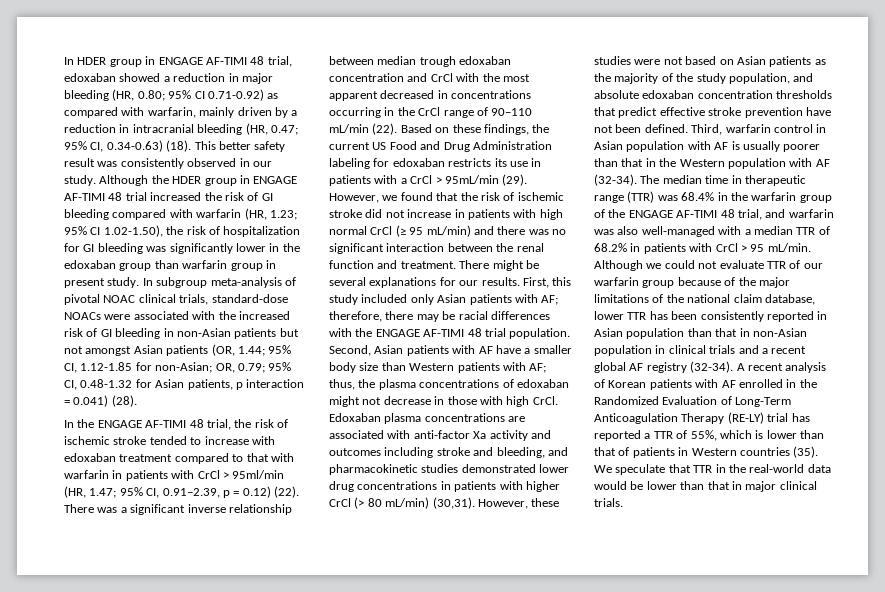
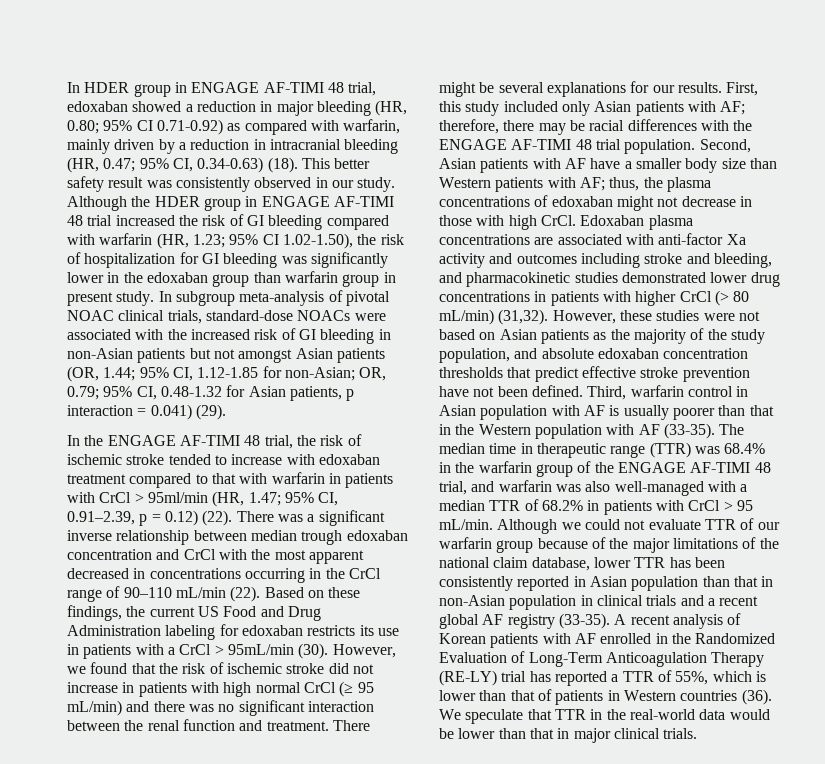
- In subgroup meta-analysis of pivotal NOAC clinical trials, standard-dose NOACs were associated with the increased risk of GI bleeding in non-Asian patients but not amongst Asian patients (OR, 1.44; 95% CI, 1.12-1.85 for non-Asian; OR, 0.79; 95% CI, 0.48-1.32 for Asian patients, p interaction = 0.041) (28).
+ In subgroup meta-analysis of pivotal NOAC clinical trials, standard-dose NOACs were associated with the increased risk of GI bleeding in non-Asian patients but not amongst Asian patients (OR, 1.44; 95% CI, 1.12-1.85 for non-Asian; OR, 0.79; 95% CI, 0.48-1.32 for Asian patients, p interaction = 0.041) (29).
- Based on these findings, the current US Food and Drug Administration labeling for edoxaban restricts its use in patients with a CrCl > 95mL/min (29).
+ Based on these findings, the current US Food and Drug Administration labeling for edoxaban restricts its use in patients with a CrCl > 95mL/min (30).
- Edoxaban plasma concentrations are associated with anti-factor Xa activity and outcomes including stroke and bleeding, and pharmacokinetic studies demonstrated lower drug concentrations in patients with higher CrCl (> 80 mL/min) (30,31).
+ Edoxaban plasma concentrations are associated with anti-factor Xa activity and outcomes including stroke and bleeding, and pharmacokinetic studies demonstrated lower drug concentrations in patients with higher CrCl (> 80 mL/min) (31,32).
- Third, warfarin control in Asian population with AF is usually poorer than that in the Western population with AF (32-34).
+ Third, warfarin control in Asian population with AF is usually poorer than that in the Western population with AF (33-35).
- Although we could not evaluate TTR of our warfarin group because of the major limitations of the national claim database, lower TTR has been consistently reported in Asian population than that in non-Asian population in clinical trials and a recent global AF registry (32-34).
+ Although we could not evaluate TTR of our warfarin group because of the major limitations of the national claim database, lower TTR has been consistently reported in Asian population than that in non-Asian population in clinical trials and a recent global AF registry (33-35).
- A recent analysis of Korean patients with AF enrolled in the Randomized Evaluation of Long-Term Anticoagulation Therapy (RE-LY) trial has reported a TTR of 55%, which is lower than that of patients in Western countries (35).
+ A recent analysis of Korean patients with AF enrolled in the Randomized Evaluation of Long-Term Anticoagulation Therapy (RE-LY) trial has reported a TTR of 55%, which is lower than that of patients in Western countries (36).

